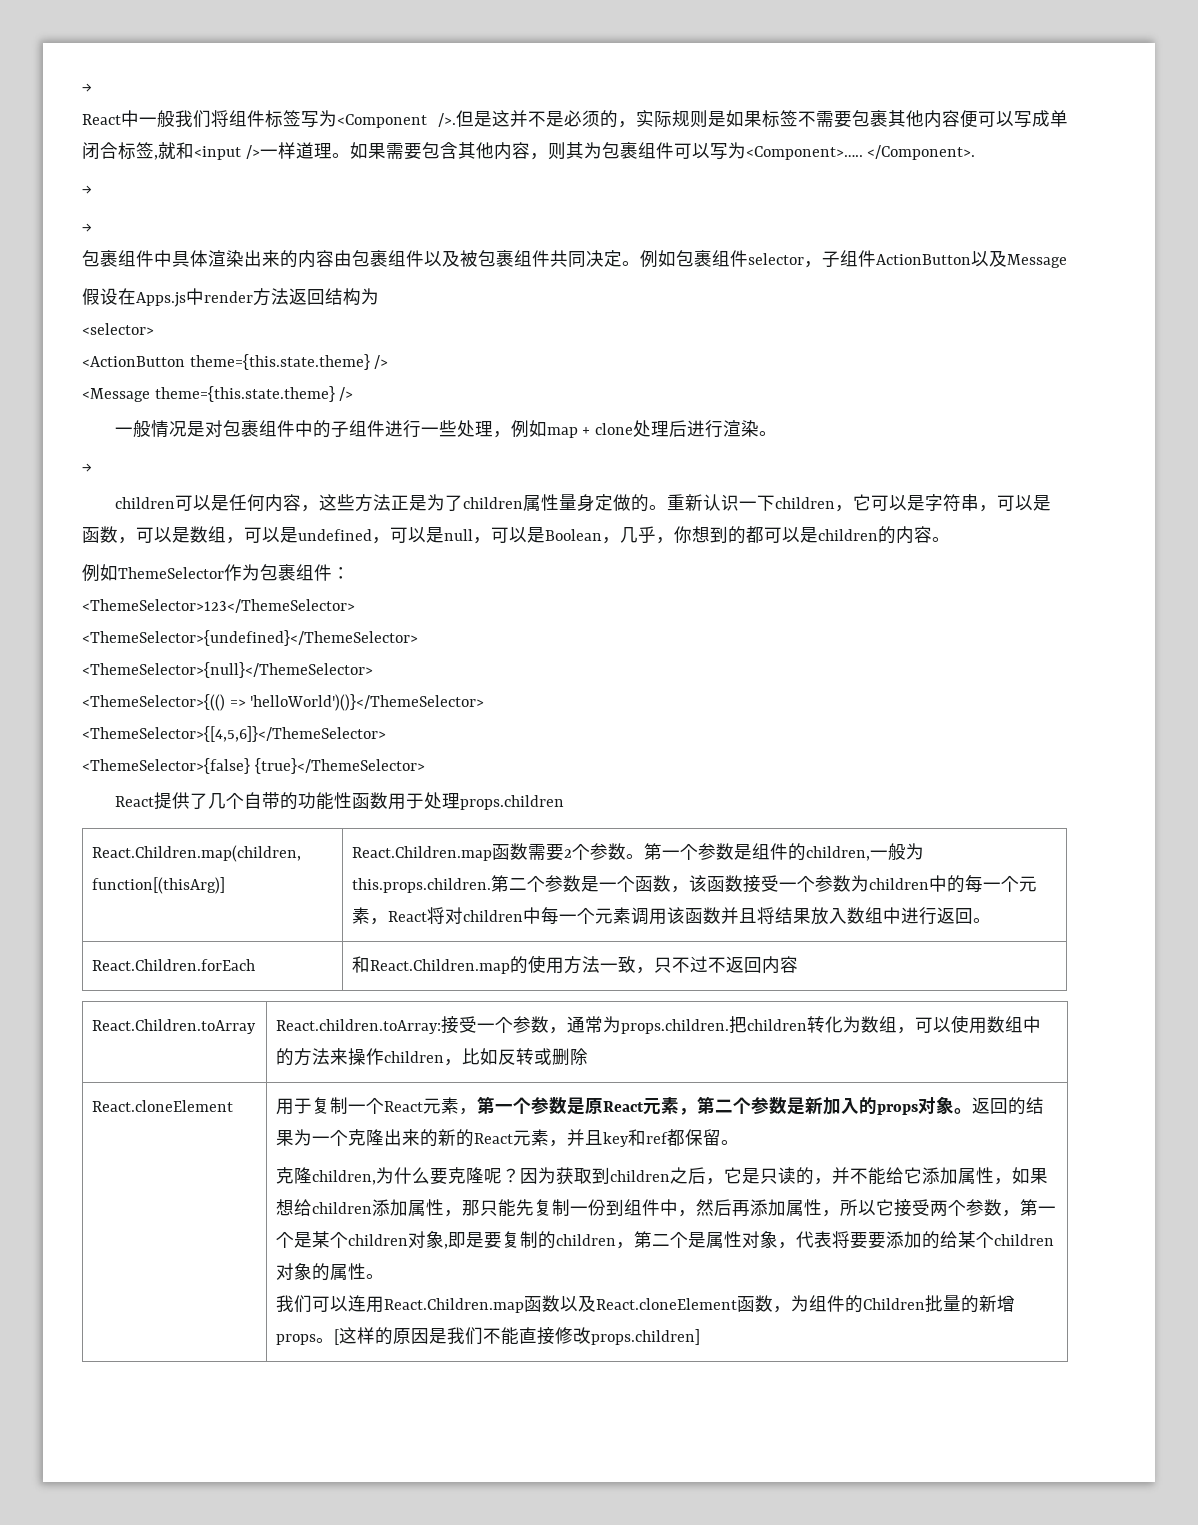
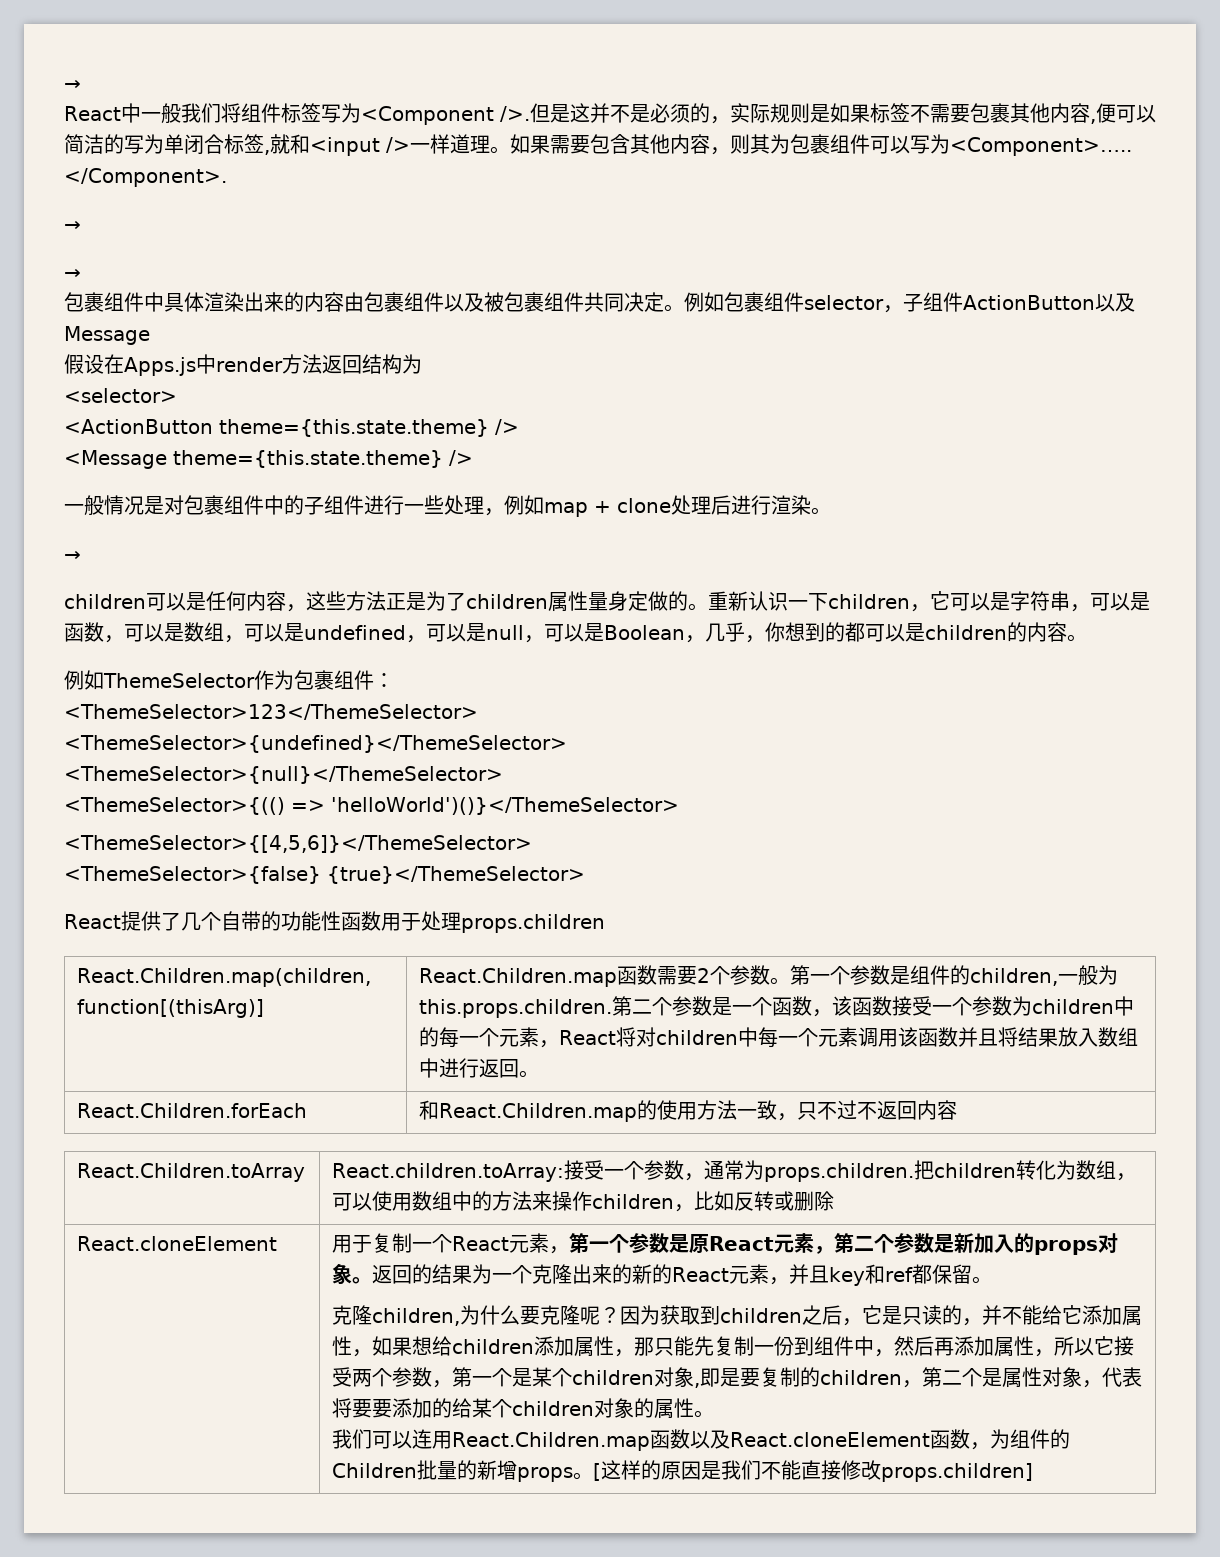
- 但是这并不是必须的，实际规则是如果标签不需要包裹其他内容便可以写成单闭合标签,就和<input />一样道理。
+ 但是这并不是必须的，实际规则是如果标签不需要包裹其他内容,便可以简洁的写为单闭合标签,就和<input />一样道理。

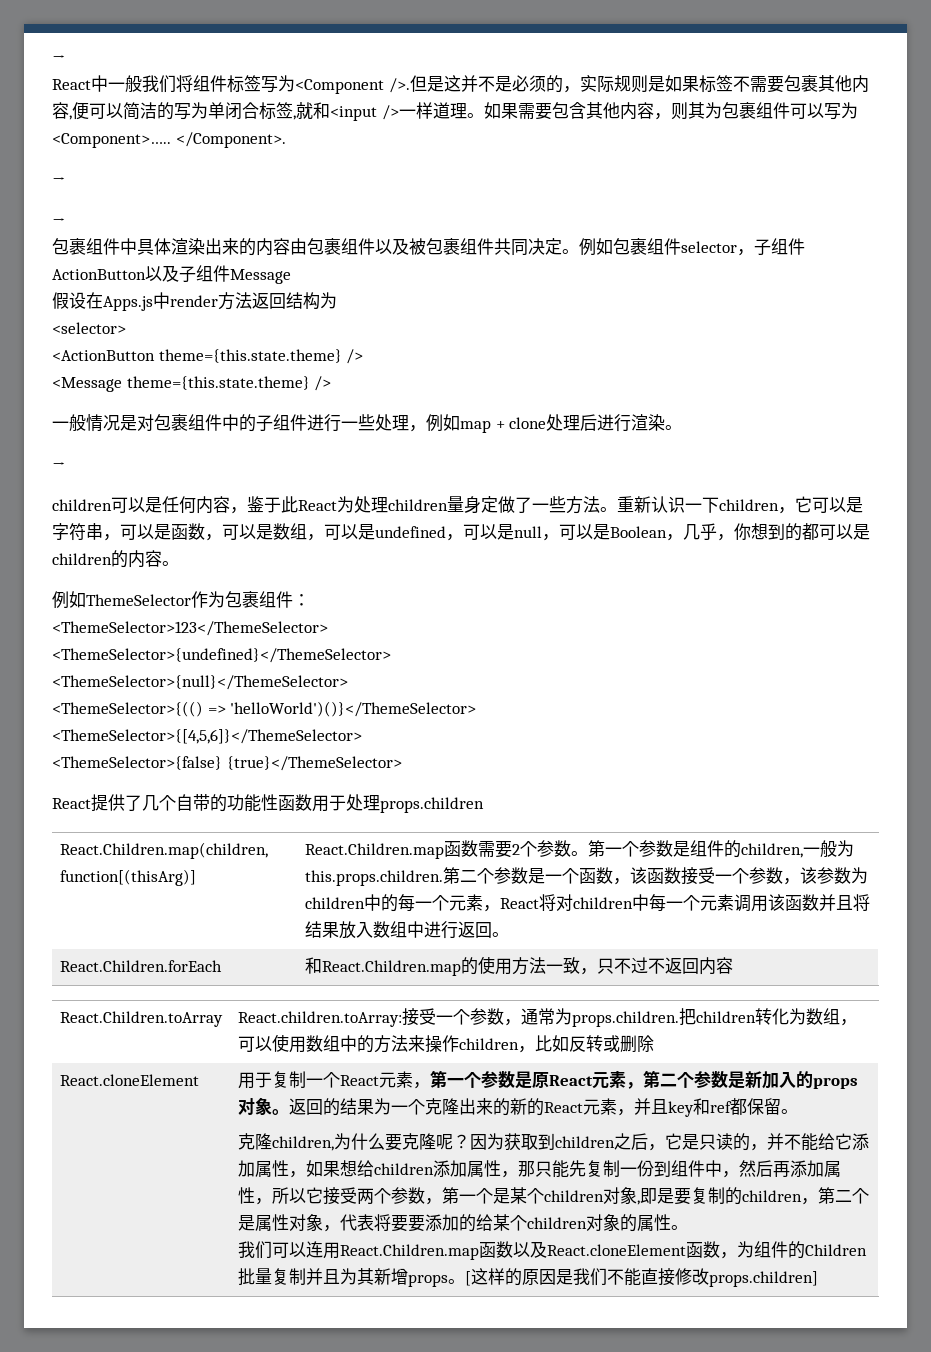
- 例如包裹组件selector，子组件ActionButton以及Message
+ 例如包裹组件selector，子组件ActionButton以及子组件Message
- children可以是任何内容，这些方法正是为了children属性量身定做的。
+ children可以是任何内容，鉴于此React为处理children量身定做了一些方法。
- 第一个参数是组件的children,一般为this.props.children.第二个参数是一个函数，该函数接受一个参数为children中的每一个元素，React将对children中每一个元素调用该函数并且将结果放入数组中进行返回。
+ 第一个参数是组件的children,一般为this.props.children.第二个参数是一个函数，该函数接受一个参数，该参数为children中的每一个元素，React将对children中每一个元素调用该函数并且将结果放入数组中进行返回。
- 我们可以连用React.Children.map函数以及React.cloneElement函数，为组件的Children批量的新增props。
+ 我们可以连用React.Children.map函数以及React.cloneElement函数，为组件的Children批量复制并且为其新增props。

